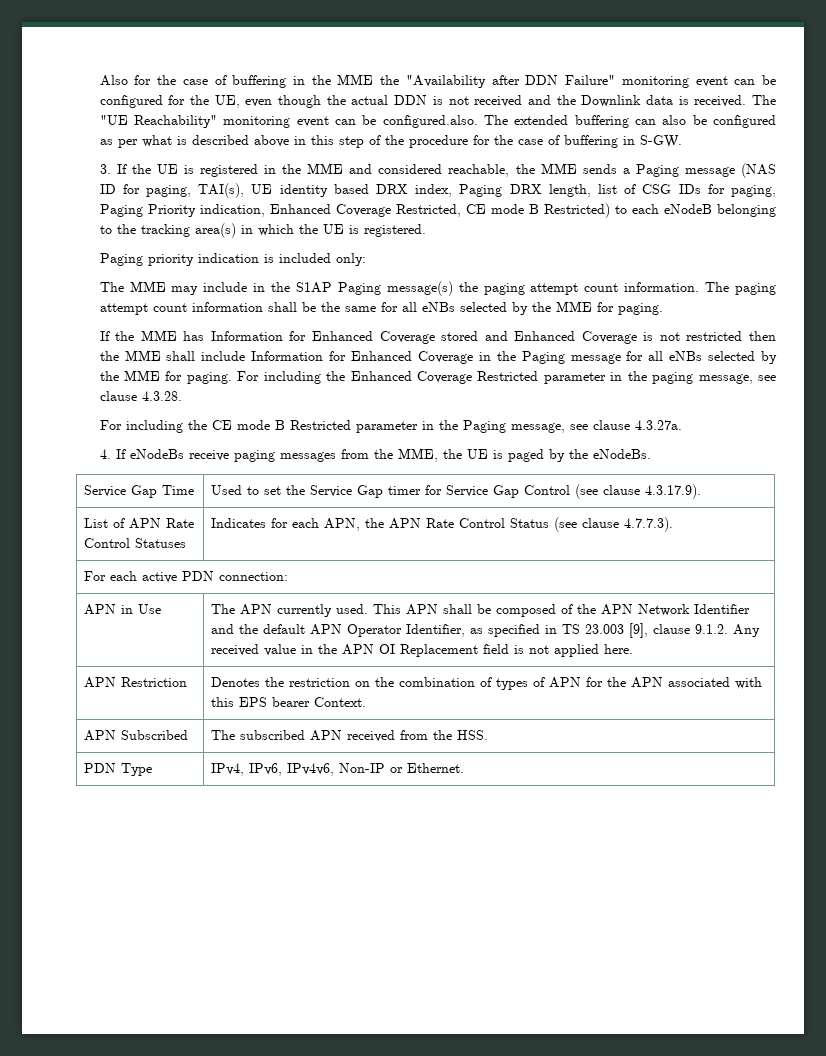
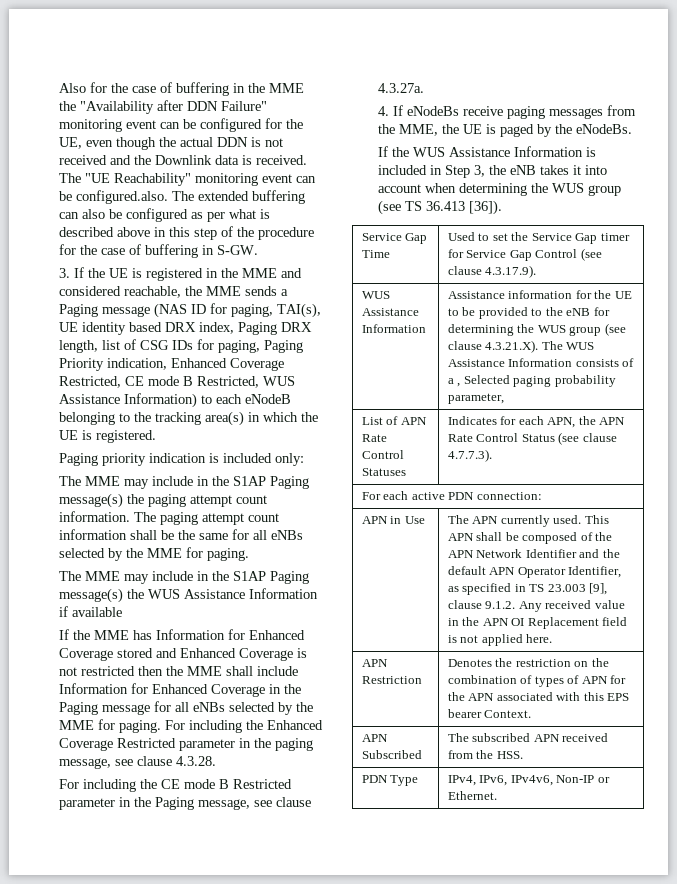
- 3. If the UE is registered in the MME and considered reachable, the MME sends a Paging message (NAS ID for paging, TAI(s), UE identity based DRX index, Paging DRX length, list of CSG IDs for paging, Paging Priority indication, Enhanced Coverage Restricted, CE mode B Restricted) to each eNodeB belonging to the tracking area(s) in which the UE is registered.
+ 3. If the UE is registered in the MME and considered reachable, the MME sends a Paging message (NAS ID for paging, TAI(s), UE identity based DRX index, Paging DRX length, list of CSG IDs for paging, Paging Priority indication, Enhanced Coverage Restricted, CE mode B Restricted, WUS Assistance Information) to each eNodeB belonging to the tracking area(s) in which the UE is registered.
+ The MME may include in the S1AP Paging message(s) the WUS Assistance Information if available
+ If the WUS Assistance Information is included in Step 3, the eNB takes it into account when determining the WUS group (see TS 36.413 [36]).
+ WUS Assistance Information | Assistance information for the UE to be provided to the eNB for determining the WUS group (see clause 4.3.21.X). The WUS Assistance Information consists of a , Selected paging probability parameter,

